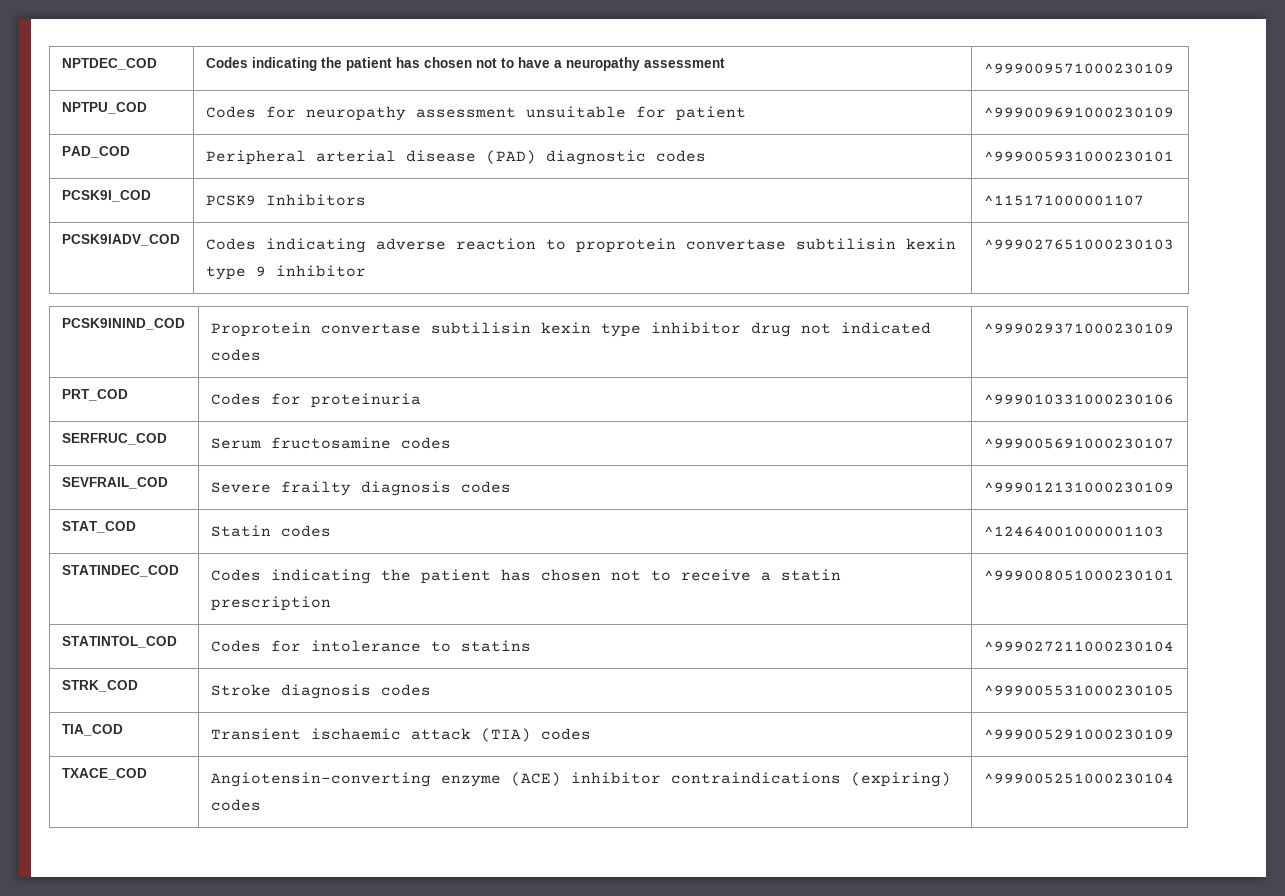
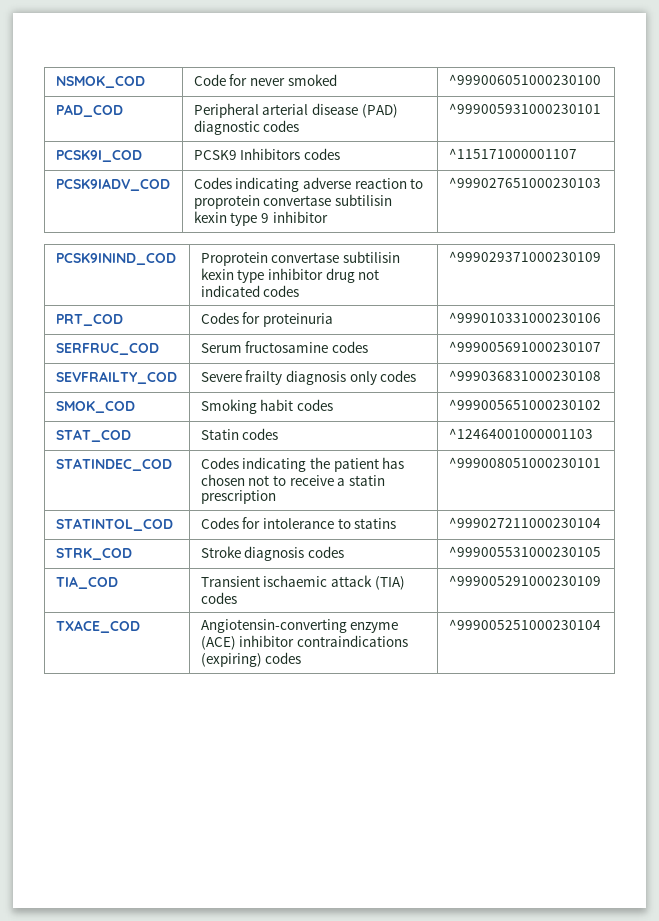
- NPTDEC_COD | Codes indicating the patient has chosen not to have a neuropathy assessment | ^999009571000230109
- NPTPU_COD | Codes for neuropathy assessment unsuitable for patient | ^999009691000230109
+ NSMOK_COD | Code for never smoked | ^999006051000230100
- PCSK9I_COD | PCSK9 Inhibitors | ^115171000001107
+ PCSK9I_COD | PCSK9 Inhibitors codes | ^115171000001107
- SEVFRAIL_COD | Severe frailty diagnosis codes | ^999012131000230109
+ SEVFRAILTY_COD | Severe frailty diagnosis only codes | ^999036831000230108
+ SMOK_COD | Smoking habit codes | ^999005651000230102

